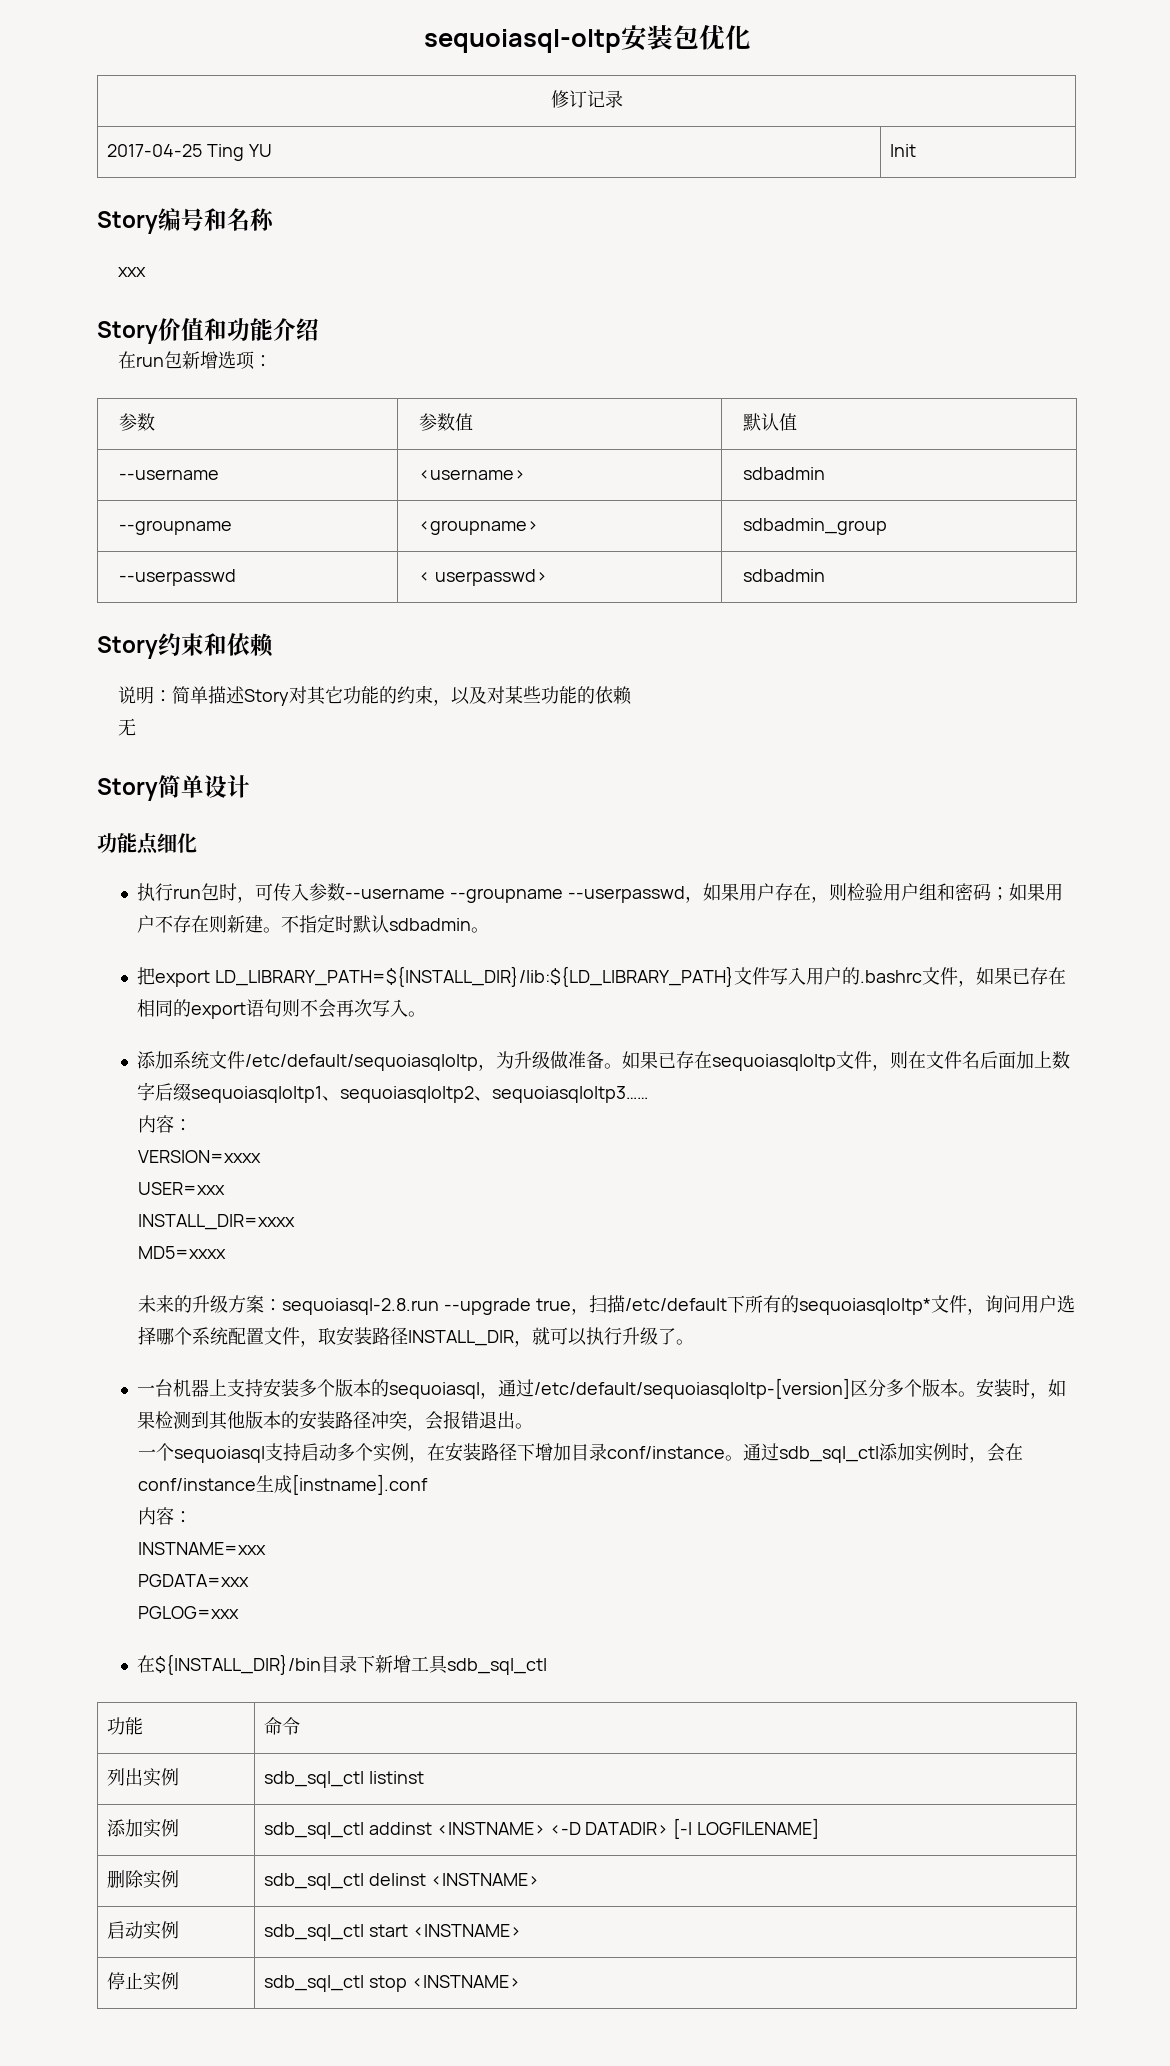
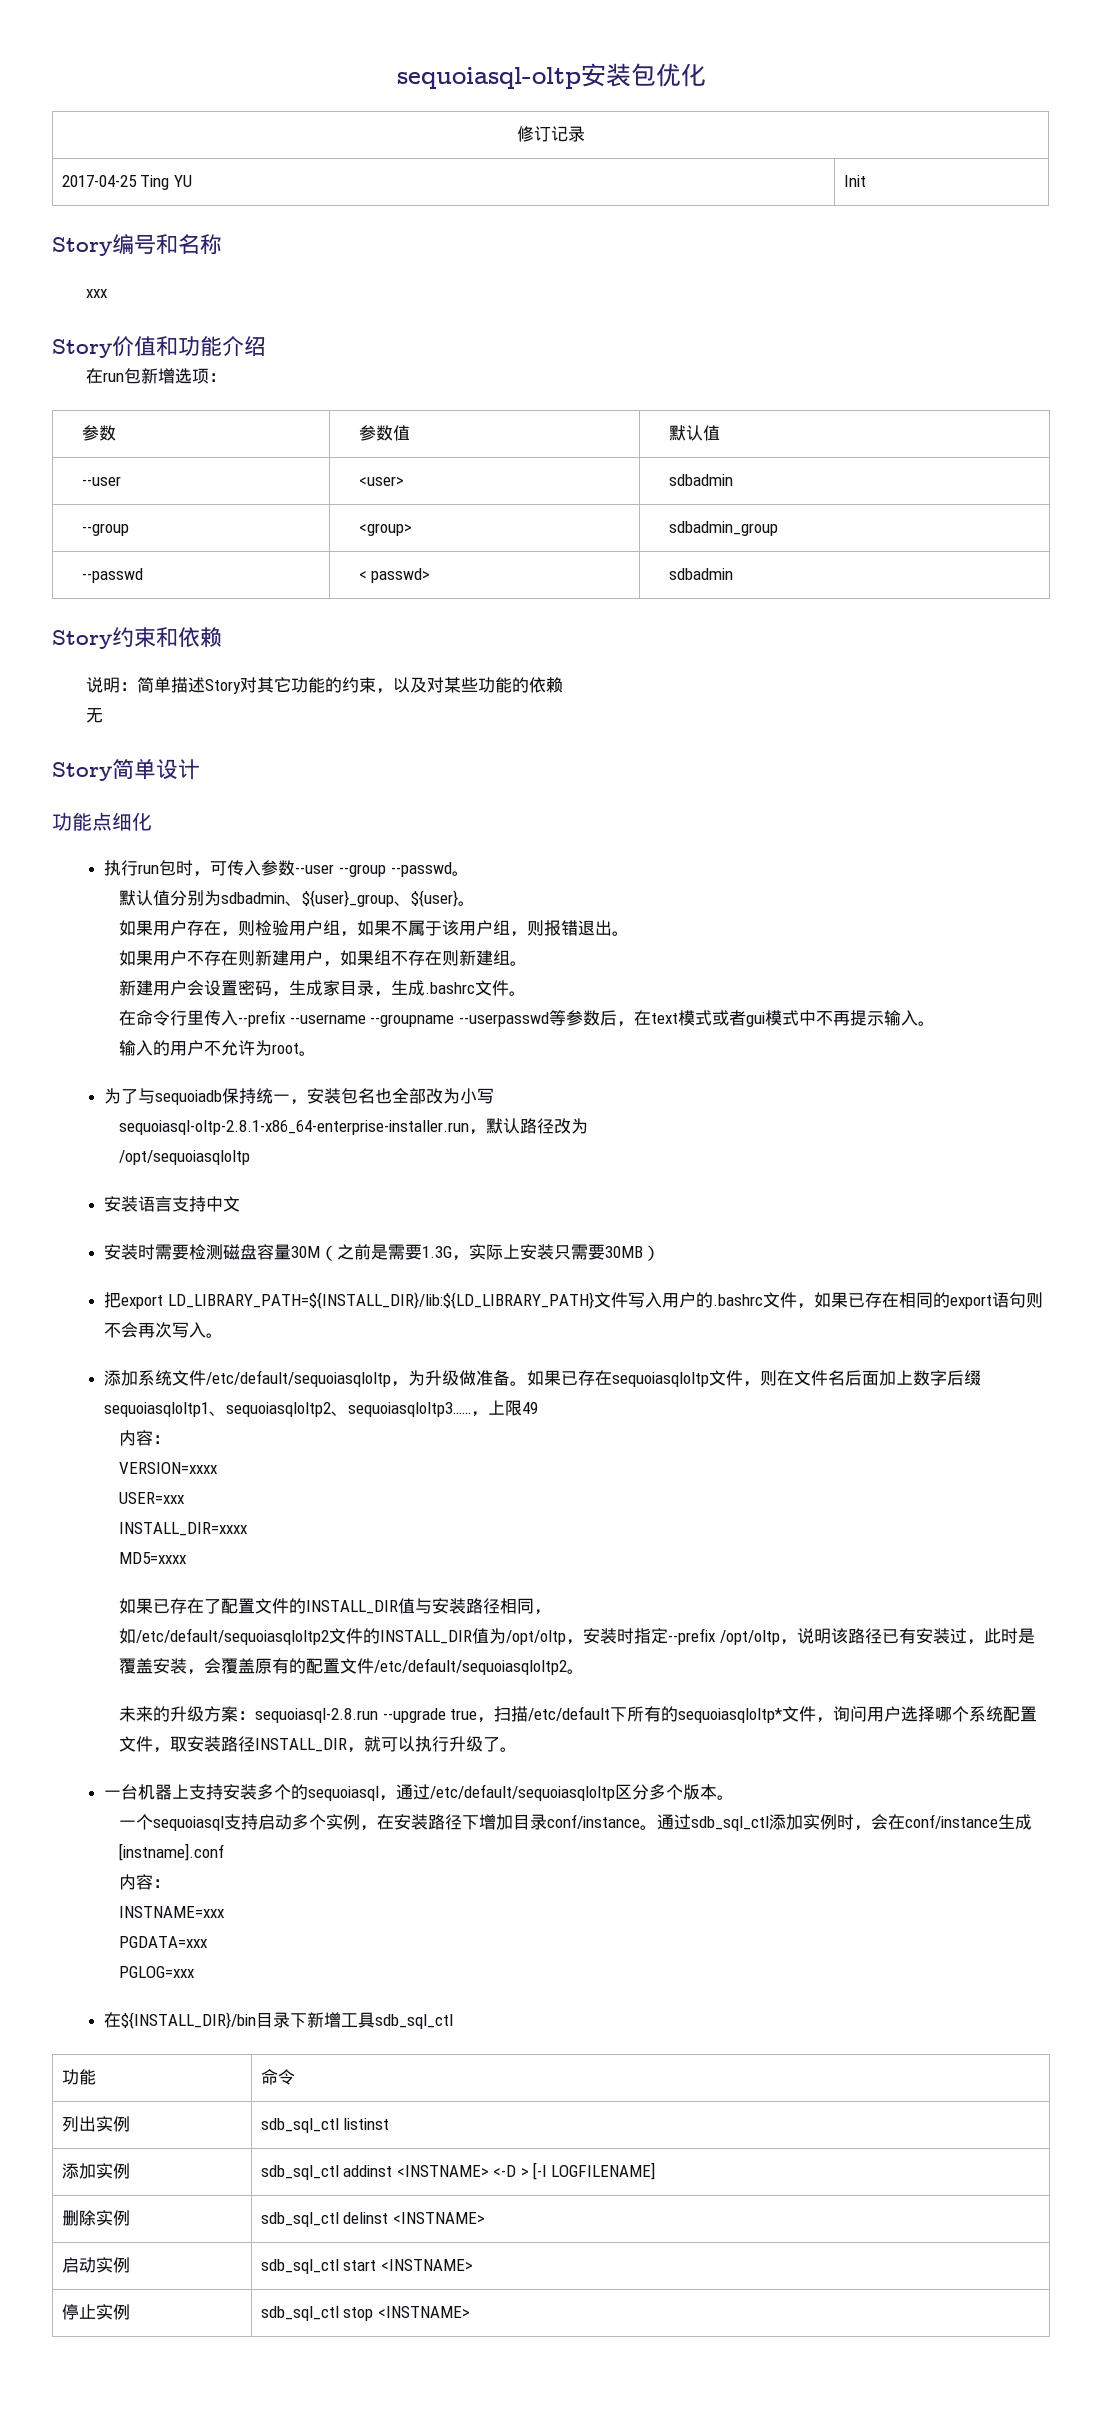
- --username | <username> | sdbadmin
- --groupname | <groupname> | sdbadmin_group
+ --user | <user> | sdbadmin
+ --group | <group> | sdbadmin_group
- --userpasswd | < userpasswd> | sdbadmin
+ --passwd | < passwd> | sdbadmin
- 执行run包时，可传入参数--username --groupname --userpasswd，如果用户存在，则检验用户组和密码；如果用户不存在则新建。不指定时默认sdbadmin。
+ 执行run包时，可传入参数--user --group --passwd。
+ 默认值分别为sdbadmin、${user}_group、${user}。
+ 如果用户存在，则检验用户组，如果不属于该用户组，则报错退出。
+ 如果用户不存在则新建用户，如果组不存在则新建组。
+ 新建用户会设置密码，生成家目录，生成.bashrc文件。
+ 在命令行里传入--prefix --username --groupname --userpasswd等参数后，在text模式或者gui模式中不再提示输入。
+ 输入的用户不允许为root。
+ 为了与sequoiadb保持统一，安装包名也全部改为小写
+ sequoiasql-oltp-2.8.1-x86_64-enterprise-installer.run，默认路径改为
+ /opt/sequoiasqloltp
+ 安装语言支持中文
+ 安装时需要检测磁盘容量30M（之前是需要1.3G，实际上安装只需要30MB）
+ ，上限49
+ 如果已存在了配置文件的INSTALL_DIR值与安装路径相同，
+ 如/etc/default/sequoiasqloltp2文件的INSTALL_DIR值为/opt/oltp，安装时指定--prefix /opt/oltp，说明该路径已有安装过，此时是覆盖安装，会覆盖原有的配置文件/etc/default/sequoiasqloltp2。
- 一台机器上支持安装多个版本的sequoiasql，通过/etc/default/sequoiasqloltp-[version]区分多个版本。安装时，如果检测到其他版本的安装路径冲突，会报错退出。
+ 一台机器上支持安装多个的sequoiasql，通过/etc/default/sequoiasqloltp区分多个版本。
- 添加实例 | sdb_sql_ctl addinst <INSTNAME> <-D DATADIR> [-l LOGFILENAME]
+ 添加实例 | sdb_sql_ctl addinst <INSTNAME> <-D > [-l LOGFILENAME]

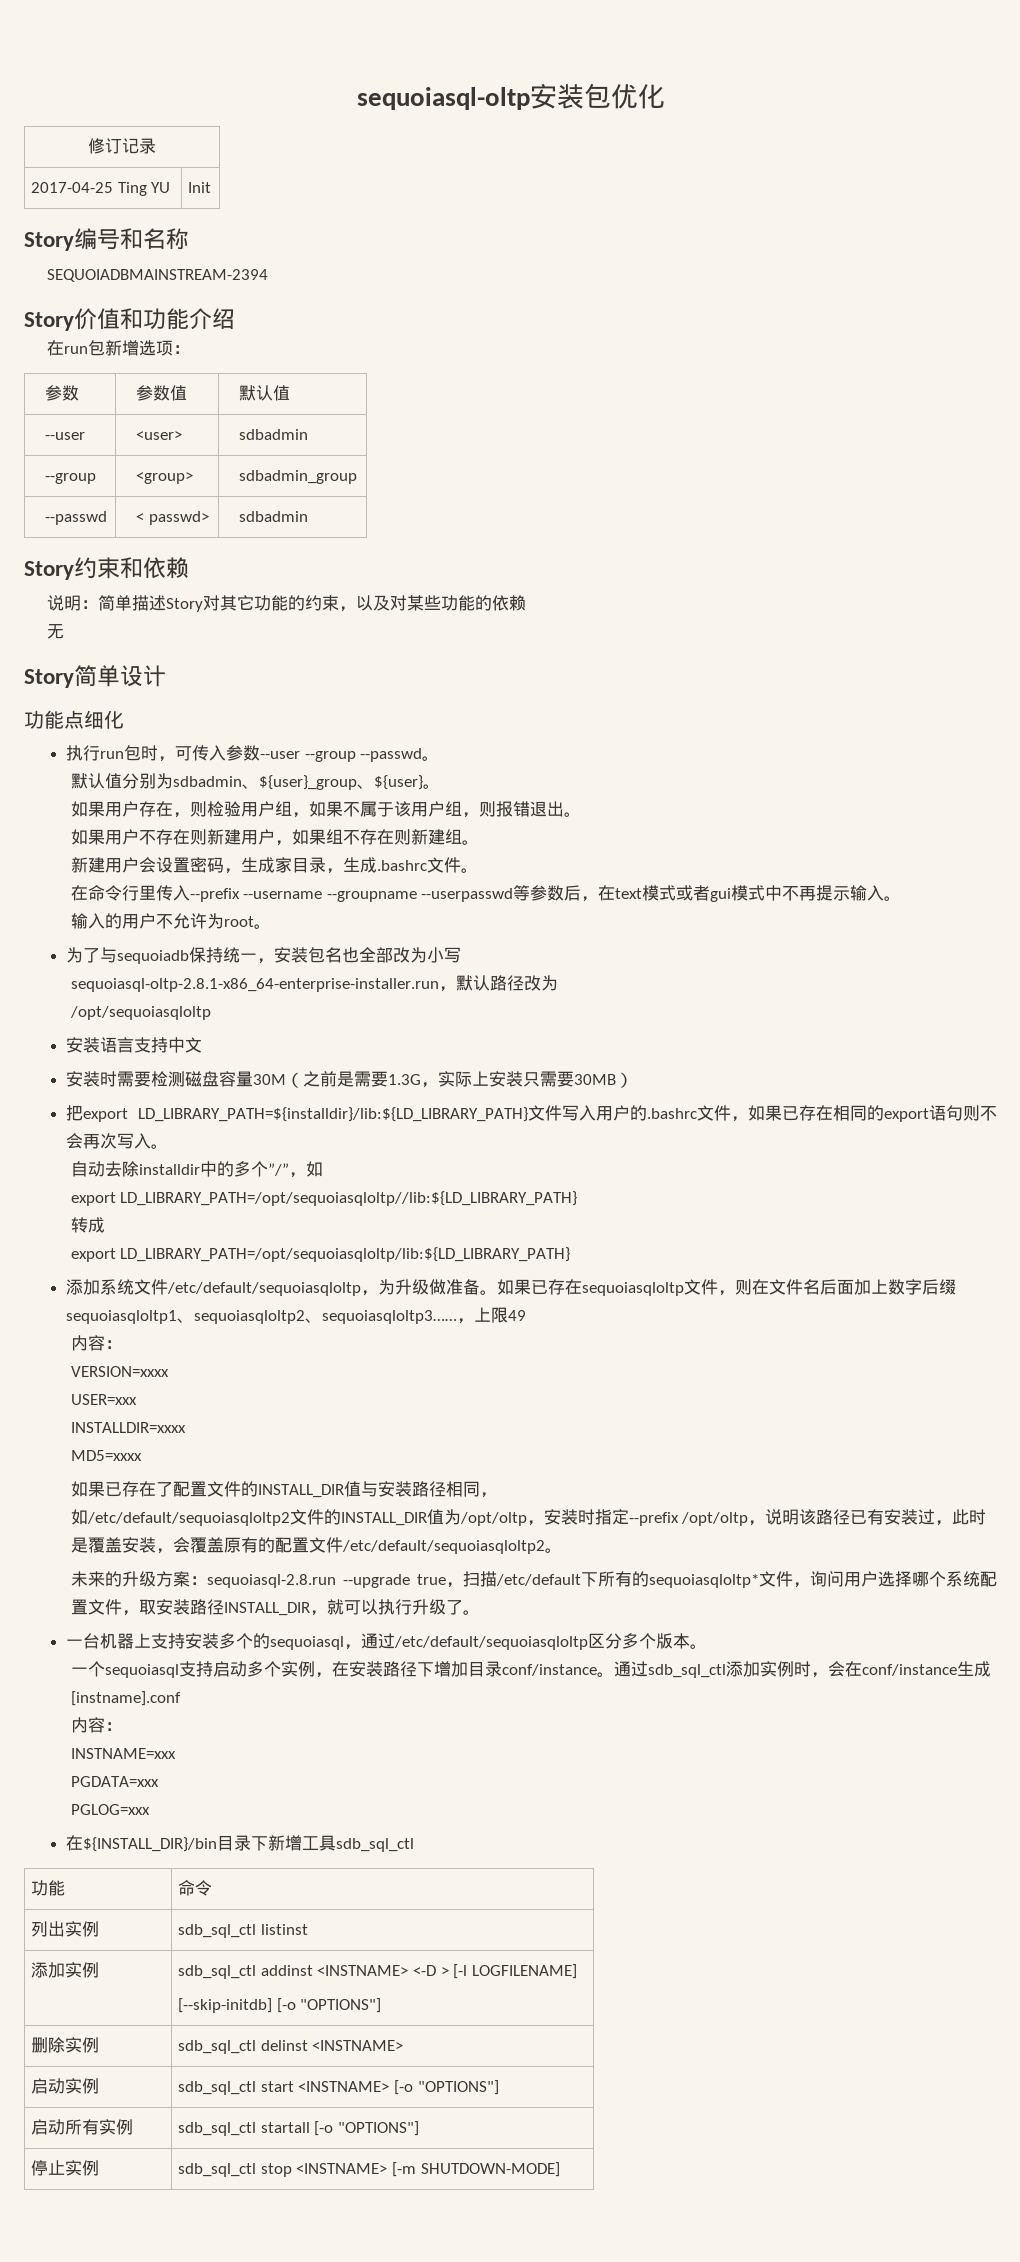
- xxx
+ SEQUOIADBMAINSTREAM-2394
- 把export LD_LIBRARY_PATH=${INSTALL_DIR}/lib:${LD_LIBRARY_PATH}文件写入用户的.bashrc文件，如果已存在相同的export语句则不会再次写入。
+ 把export LD_LIBRARY_PATH=${installdir}/lib:${LD_LIBRARY_PATH}文件写入用户的.bashrc文件，如果已存在相同的export语句则不会再次写入。
+ 自动去除installdir中的多个”/”，如
+ export LD_LIBRARY_PATH=/opt/sequoiasqloltp//lib:${LD_LIBRARY_PATH}
+ 转成
+ export LD_LIBRARY_PATH=/opt/sequoiasqloltp/lib:${LD_LIBRARY_PATH}
- INSTALL_DIR=xxxx
+ INSTALLDIR=xxxx
  添加实例 | sdb_sql_ctl addinst <INSTNAME> <-D > [-l LOGFILENAME]
+ [--skip-initdb] [-o "OPTIONS"]
- 启动实例 | sdb_sql_ctl start <INSTNAME>
+ 启动实例 | sdb_sql_ctl start <INSTNAME> [-o "OPTIONS"]
+ 启动所有实例 | sdb_sql_ctl startall [-o "OPTIONS"]
- 停止实例 | sdb_sql_ctl stop <INSTNAME>
+ 停止实例 | sdb_sql_ctl stop <INSTNAME> [-m SHUTDOWN-MODE]

